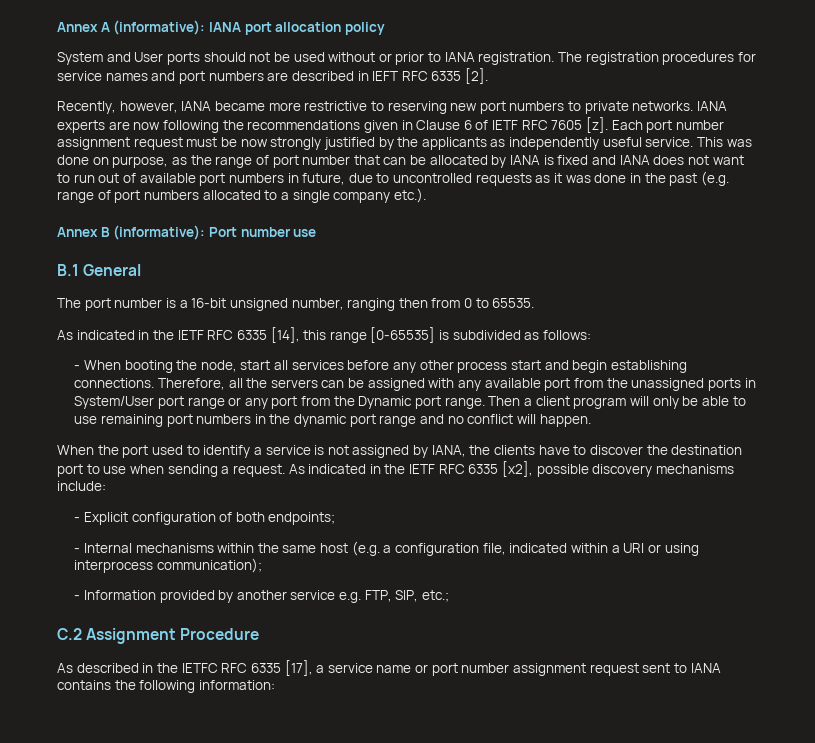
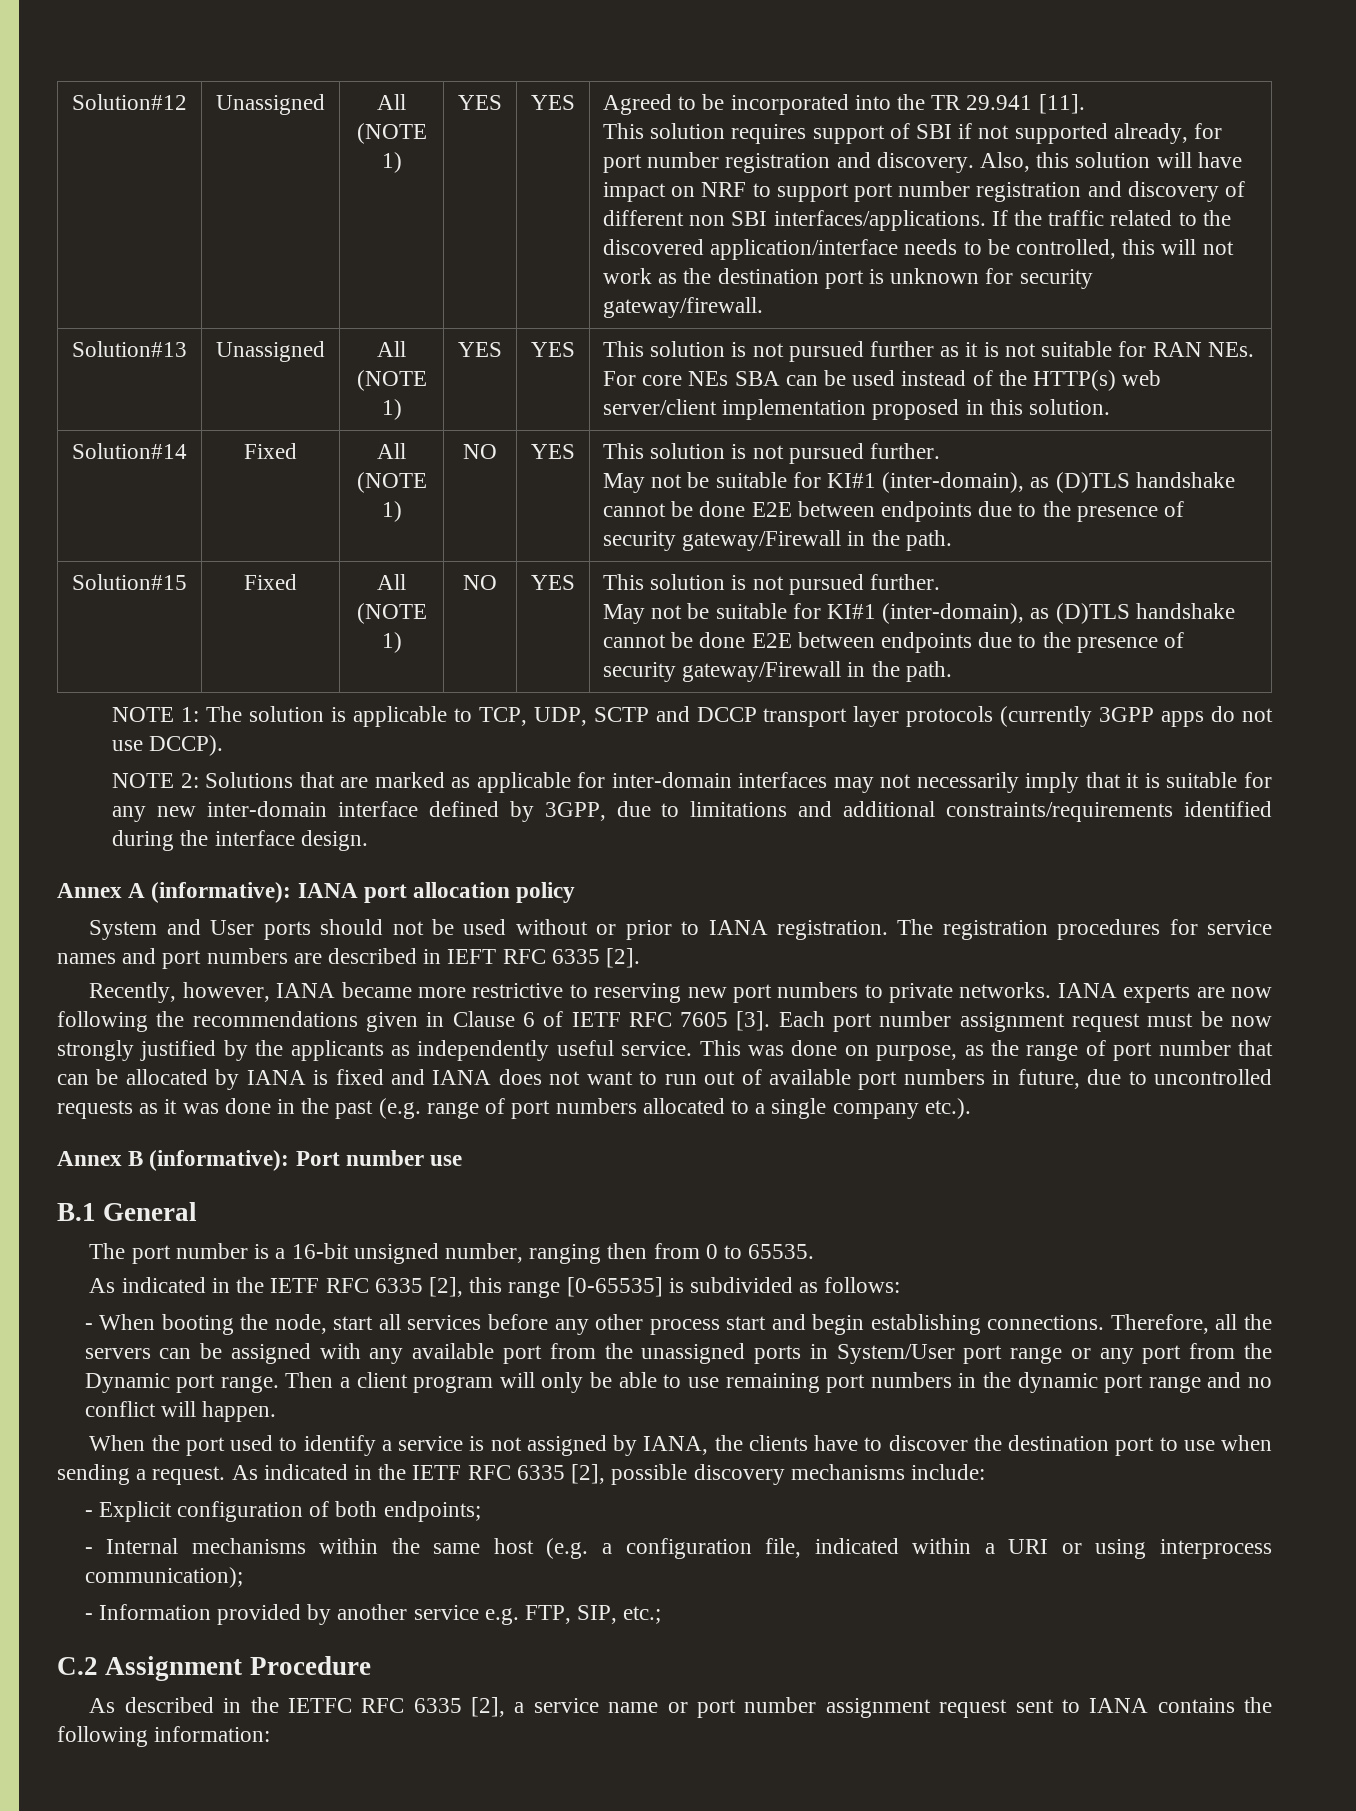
+ Solution#12 | Unassigned | All (NOTE 1) | YES | YES | Agreed to be incorporated into the TR 29.941 [11].
+ This solution requires support of SBI if not supported already, for port number registration and discovery. Also, this solution will have impact on NRF to support port number registration and discovery of different non SBI interfaces/applications. If the traffic related to the discovered application/interface needs to be controlled, this will not work as the destination port is unknown for security gateway/firewall.
+ Solution#13 | Unassigned | All (NOTE 1) | YES | YES | This solution is not pursued further as it is not suitable for RAN NEs. For core NEs SBA can be used instead of the HTTP(s) web server/client implementation proposed in this solution.
+ Solution#14 | Fixed | All (NOTE 1) | NO | YES | This solution is not pursued further.
+ May not be suitable for KI#1 (inter-domain), as (D)TLS handshake cannot be done E2E between endpoints due to the presence of security gateway/Firewall in the path.
+ Solution#15 | Fixed | All (NOTE 1) | NO | YES | This solution is not pursued further.
+ May not be suitable for KI#1 (inter-domain), as (D)TLS handshake cannot be done E2E between endpoints due to the presence of security gateway/Firewall in the path.
+ NOTE 1: The solution is applicable to TCP, UDP, SCTP and DCCP transport layer protocols (currently 3GPP apps do not use DCCP).
+ NOTE 2: Solutions that are marked as applicable for inter-domain interfaces may not necessarily imply that it is suitable for any new inter-domain interface defined by 3GPP, due to limitations and additional constraints/requirements identified during the interface design.
- IANA experts are now following the recommendations given in Clause 6 of IETF RFC 7605 [z].
+ IANA experts are now following the recommendations given in Clause 6 of IETF RFC 7605 [3].
- As indicated in the IETF RFC 6335 [14], this range [0-65535] is subdivided as follows:
+ As indicated in the IETF RFC 6335 [2], this range [0-65535] is subdivided as follows:
- As indicated in the IETF RFC 6335 [x2], possible discovery mechanisms include:
+ As indicated in the IETF RFC 6335 [2], possible discovery mechanisms include:
- As described in the IETFC RFC 6335 [17], a service name or port number assignment request sent to IANA contains the following information:
+ As described in the IETFC RFC 6335 [2], a service name or port number assignment request sent to IANA contains the following information:

